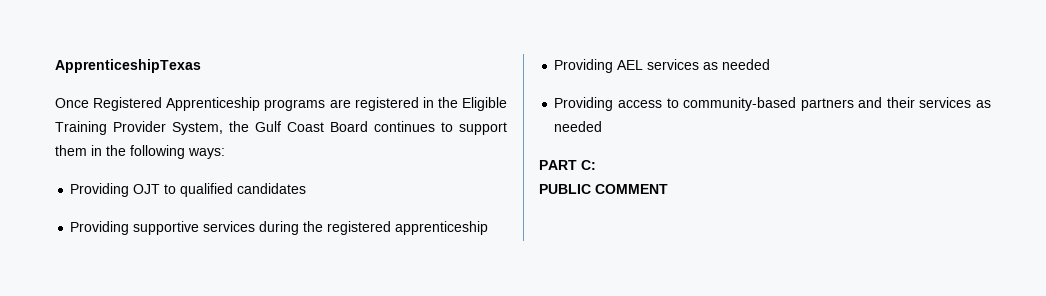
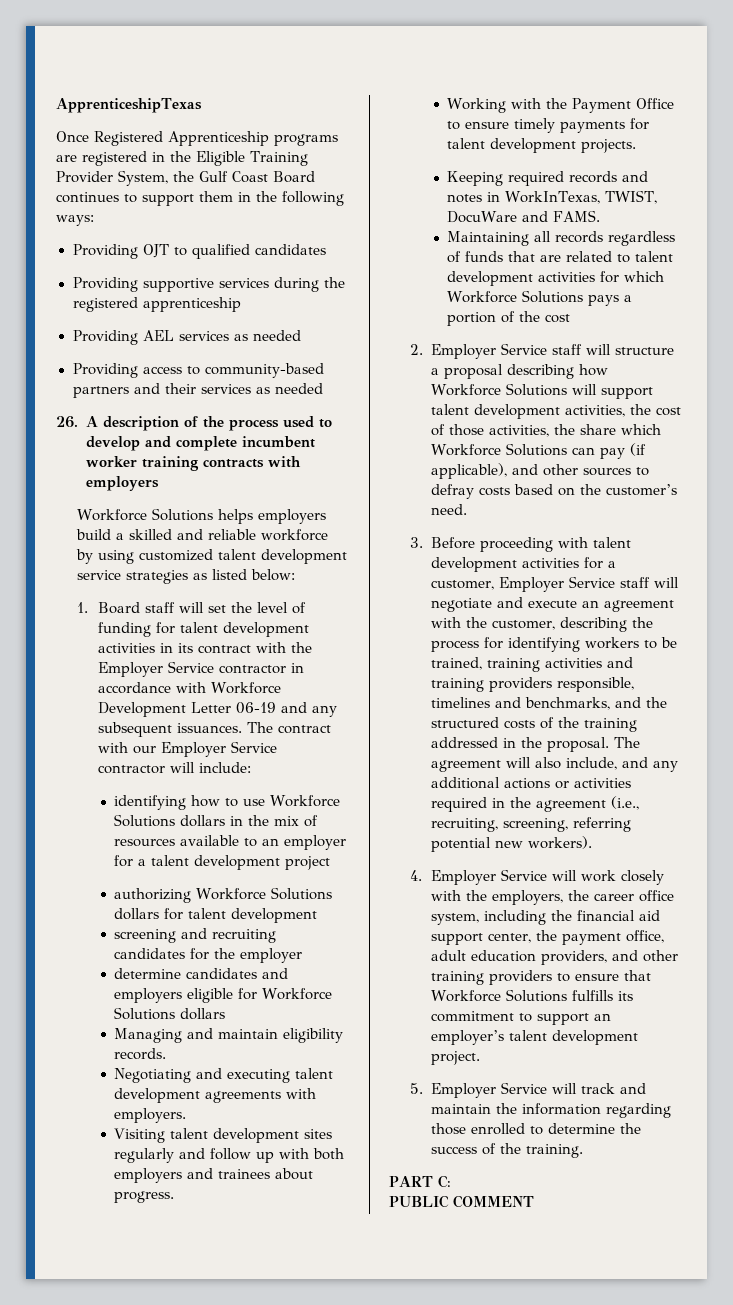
+ 26. A description of the process used to develop and complete incumbent worker training contracts with employers
+ Workforce Solutions helps employers build a skilled and reliable workforce by using customized talent development service strategies as listed below:
+ 1. Board staff will set the level of funding for talent development activities in its contract with the Employer Service contractor in accordance with Workforce Development Letter 06-19 and any subsequent issuances. The contract with our Employer Service contractor will include:
+ identifying how to use Workforce Solutions dollars in the mix of resources available to an employer for a talent development project
+ authorizing Workforce Solutions dollars for talent development
+ screening and recruiting candidates for the employer
+ determine candidates and employers eligible for Workforce Solutions dollars
+ Managing and maintain eligibility records.
+ Negotiating and executing talent development agreements with employers.
+ Visiting talent development sites regularly and follow up with both employers and trainees about progress.
+ Working with the Payment Office to ensure timely payments for talent development projects.
+ Keeping required records and notes in WorkInTexas, TWIST, DocuWare and FAMS.
+ Maintaining all records regardless of funds that are related to talent development activities for which Workforce Solutions pays a portion of the cost
+ 2. Employer Service staff will structure a proposal describing how Workforce Solutions will support talent development activities, the cost of those activities, the share which Workforce Solutions can pay (if applicable), and other sources to defray costs based on the customer’s need.
+ 3. Before proceeding with talent development activities for a customer, Employer Service staff will negotiate and execute an agreement with the customer, describing the process for identifying workers to be trained, training activities and training providers responsible, timelines and benchmarks, and the structured costs of the training addressed in the proposal. The agreement will also include, and any additional actions or activities required in the agreement (i.e., recruiting, screening, referring potential new workers).
+ 4. Employer Service will work closely with the employers, the career office system, including the financial aid support center, the payment office, adult education providers, and other training providers to ensure that Workforce Solutions fulfills its commitment to support an employer’s talent development project.
+ 5. Employer Service will track and maintain the information regarding those enrolled to determine the success of the training.

